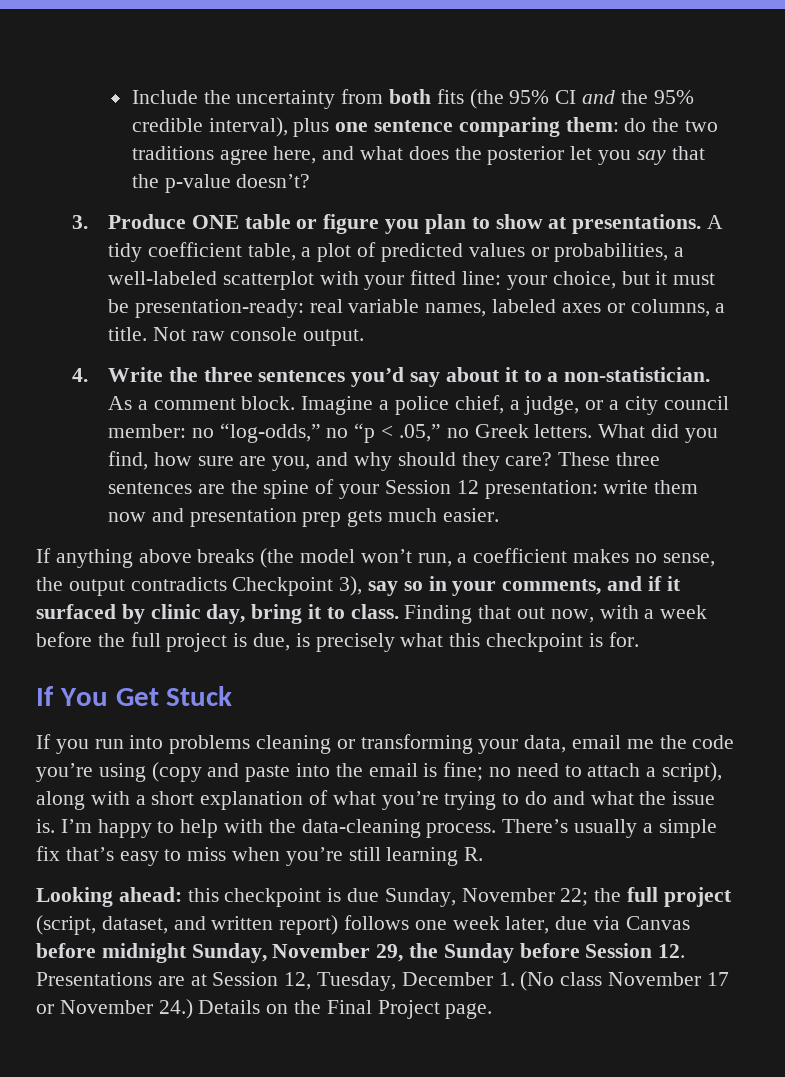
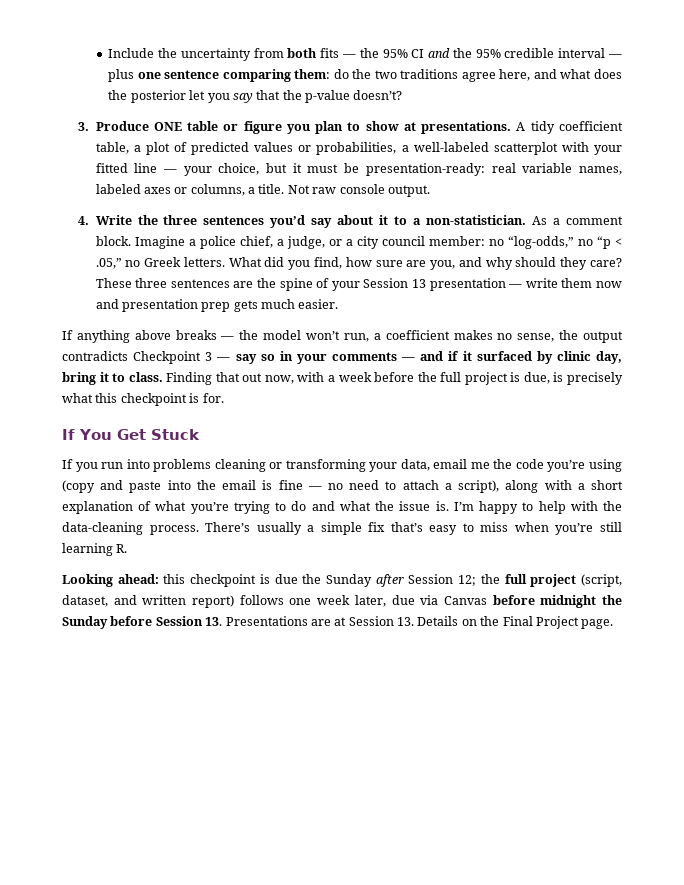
- Include the uncertainty from both fits (the 95% CI and the 95% credible interval), plus one sentence comparing them: do the two traditions agree here, and what does the posterior let you say that the p-value doesn’t?
+ Include the uncertainty from both fits — the 95% CI and the 95% credible interval — plus one sentence comparing them: do the two traditions agree here, and what does the posterior let you say that the p-value doesn’t?
- A tidy coefficient table, a plot of predicted values or probabilities, a well-labeled scatterplot with your fitted line: your choice, but it must be presentation-ready: real variable names, labeled axes or columns, a title.
+ A tidy coefficient table, a plot of predicted values or probabilities, a well-labeled scatterplot with your fitted line — your choice, but it must be presentation-ready: real variable names, labeled axes or columns, a title.
- These three sentences are the spine of your Session 12 presentation: write them now and presentation prep gets much easier.
+ These three sentences are the spine of your Session 13 presentation — write them now and presentation prep gets much easier.
- If anything above breaks (the model won’t run, a coefficient makes no sense, the output contradicts Checkpoint 3), say so in your comments, and if it surfaced by clinic day, bring it to class.
+ If anything above breaks — the model won’t run, a coefficient makes no sense, the output contradicts Checkpoint 3 — say so in your comments — and if it surfaced by clinic day, bring it to class.
- If you run into problems cleaning or transforming your data, email me the code you’re using (copy and paste into the email is fine; no need to attach a script), along with a short explanation of what you’re trying to do and what the issue is.
+ If you run into problems cleaning or transforming your data, email me the code you’re using (copy and paste into the email is fine — no need to attach a script), along with a short explanation of what you’re trying to do and what the issue is.
- Looking ahead: this checkpoint is due Sunday, November 22; the full project (script, dataset, and written report) follows one week later, due via Canvas before midnight Sunday, November 29, the Sunday before Session 12. Presentations are at Session 12, Tuesday, December 1. (No class November 17 or November 24.) Details on the Final Project page.
+ Looking ahead: this checkpoint is due the Sunday after Session 12; the full project (script, dataset, and written report) follows one week later, due via Canvas before midnight the Sunday before Session 13. Presentations are at Session 13. Details on the Final Project page.

